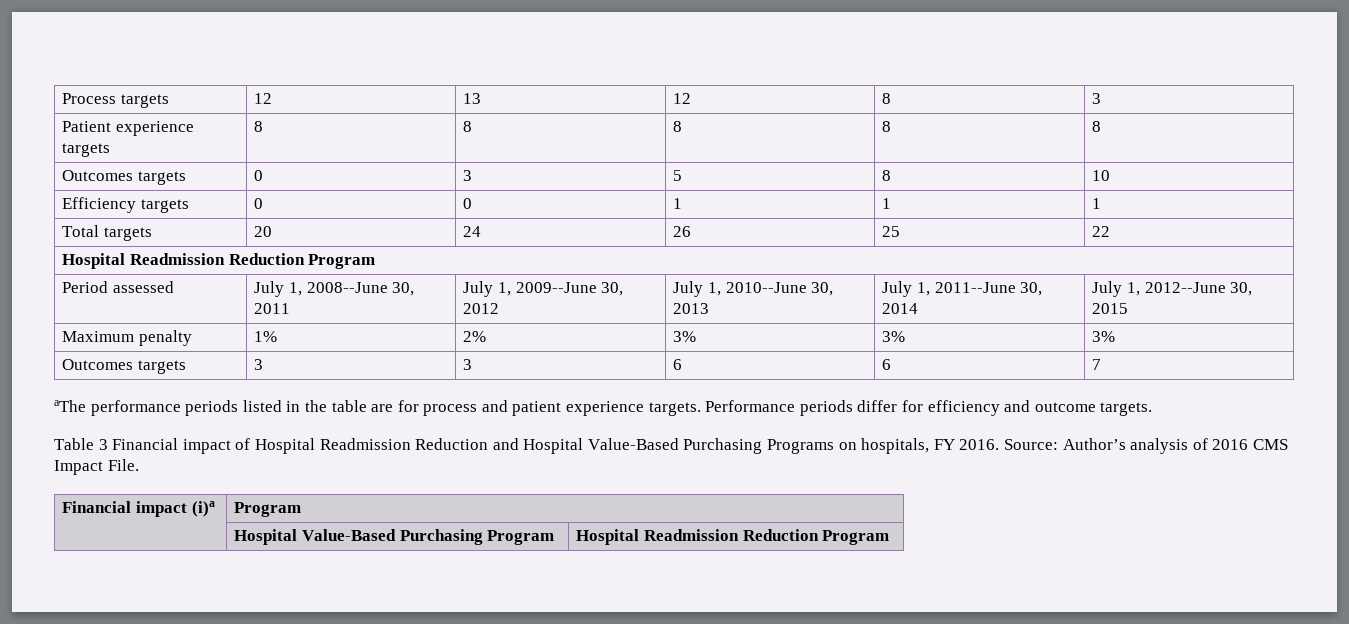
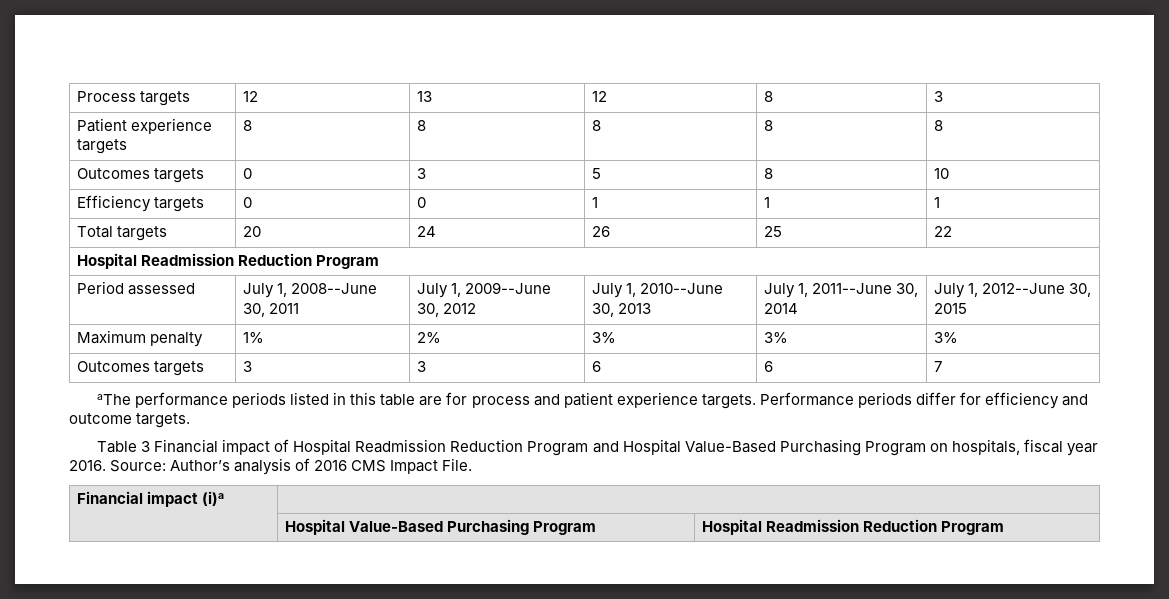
- aThe performance periods listed in the table are for process and patient experience targets.
+ aThe performance periods listed in this table are for process and patient experience targets.
- Table 3 Financial impact of Hospital Readmission Reduction and Hospital Value-Based Purchasing Programs on hospitals, FY 2016.
+ Table 3 Financial impact of Hospital Readmission Reduction Program and Hospital Value-Based Purchasing Program on hospitals, fiscal year 2016.
- Financial impact (i)a | Program
+ Financial impact (i)a |

